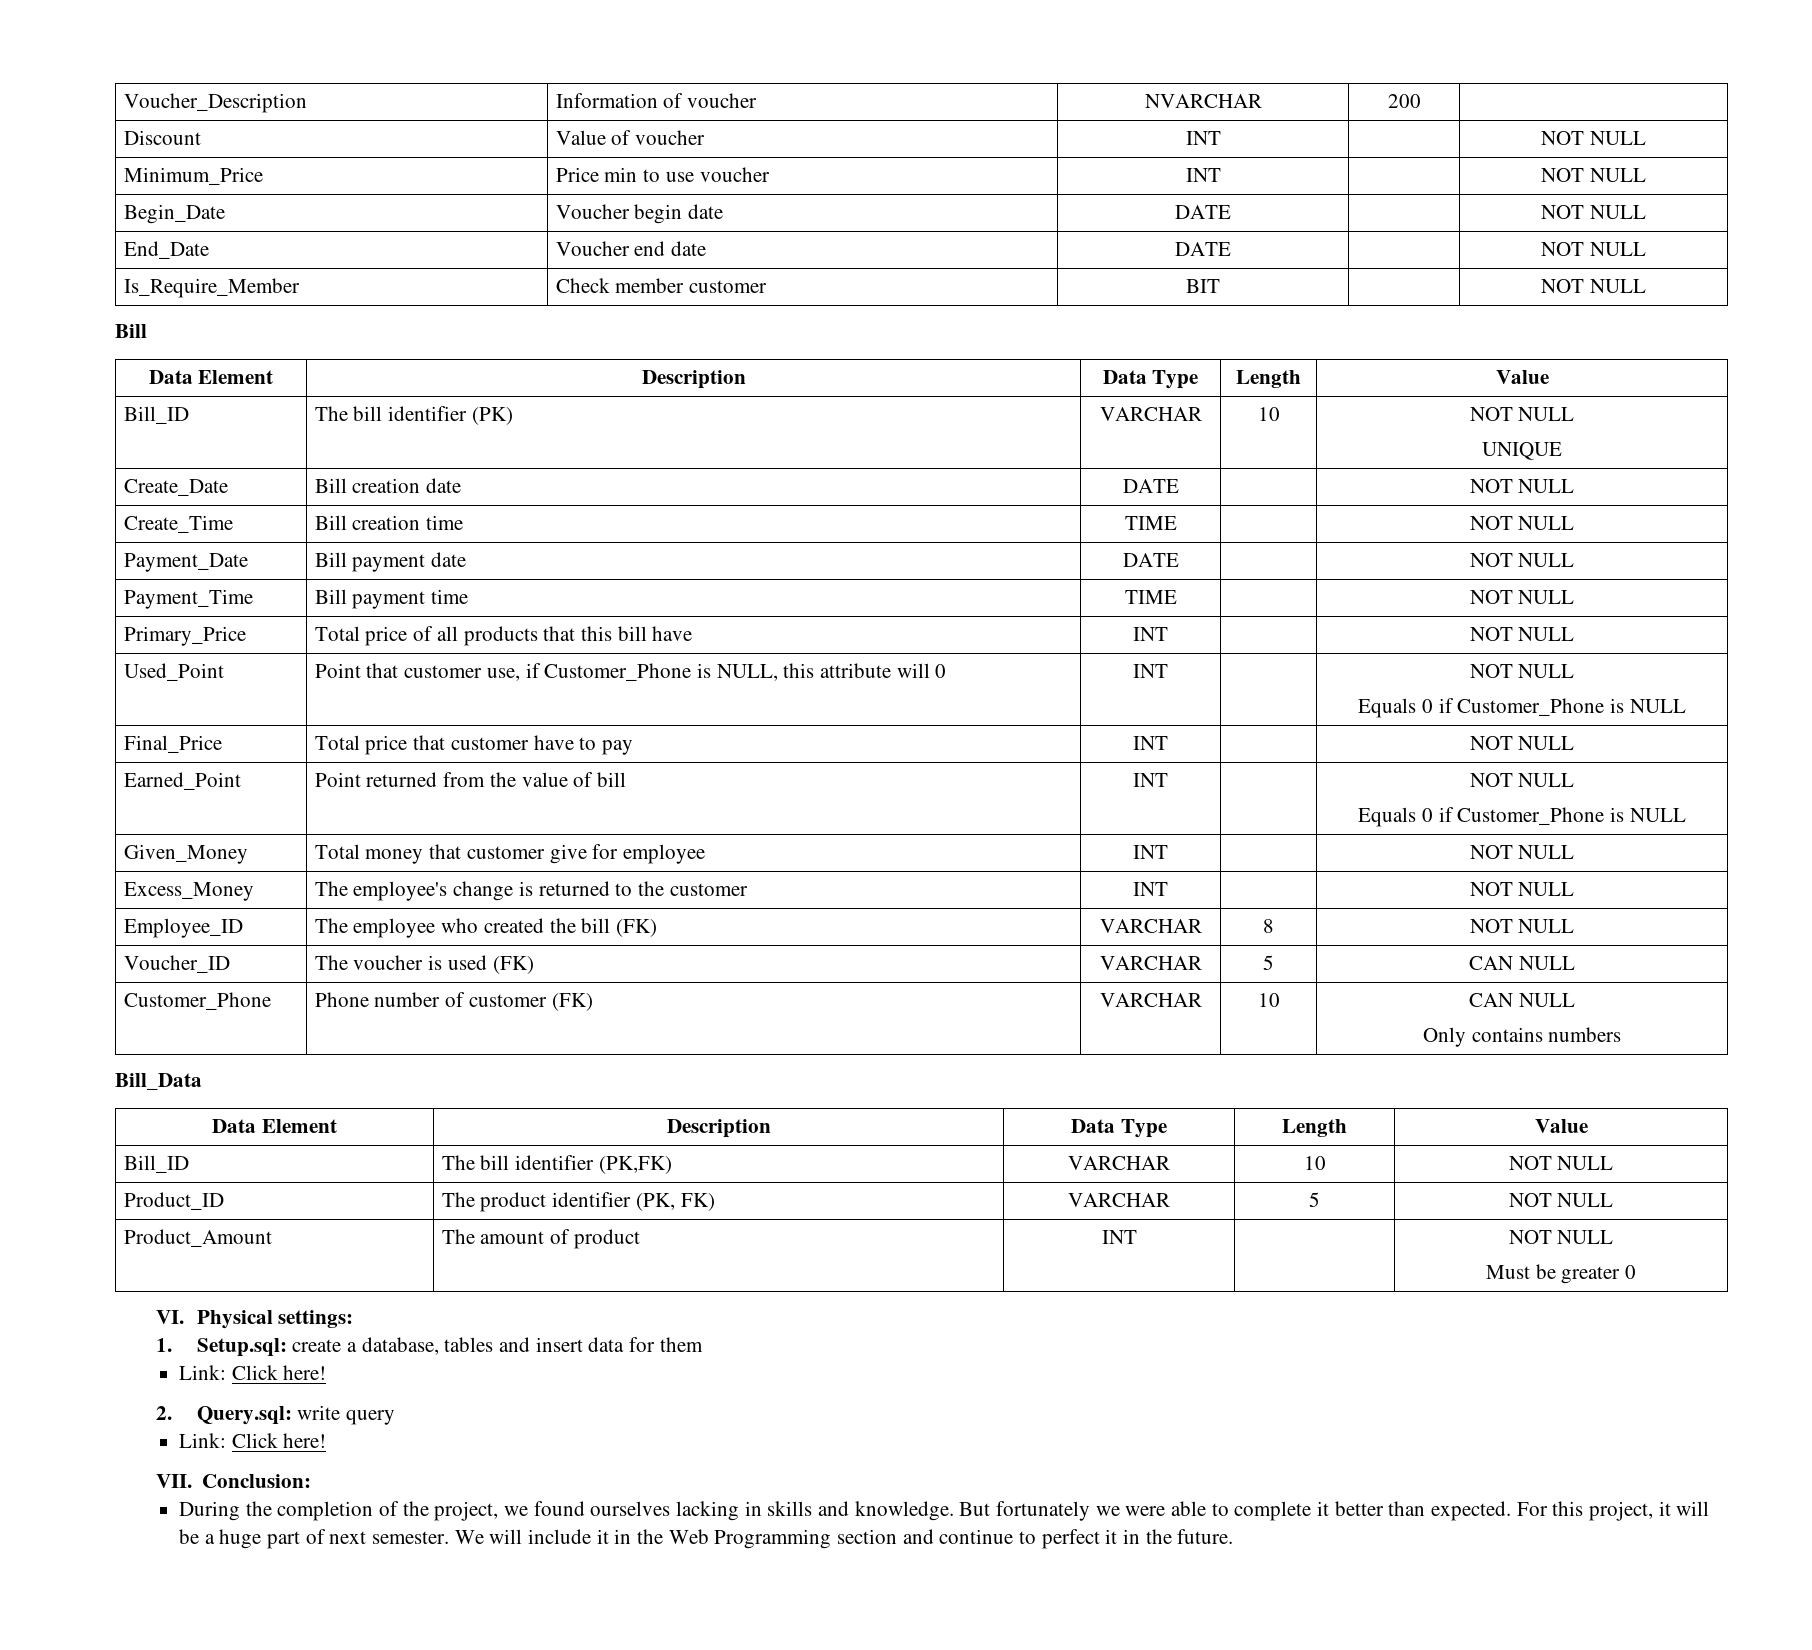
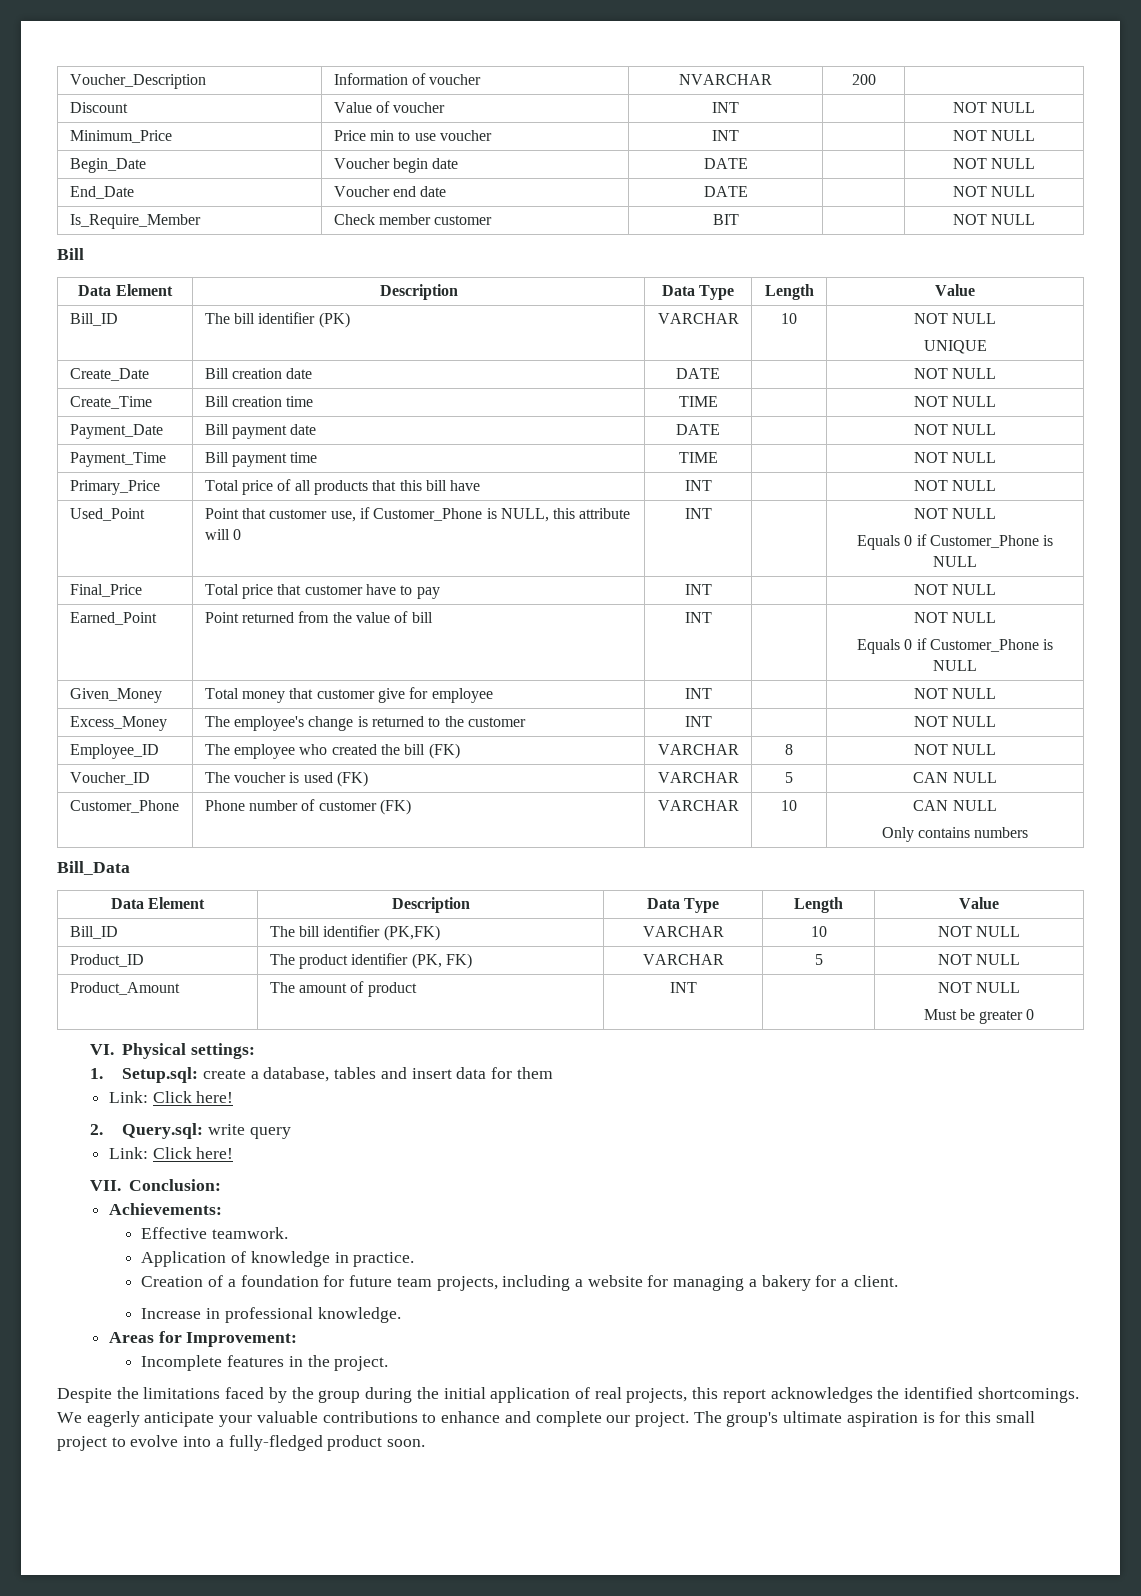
- During the completion of the project, we found ourselves lacking in skills and knowledge. But fortunately we were able to complete it better than expected. For this project, it will be a huge part of next semester. We will include it in the Web Programming section and continue to perfect it in the future.
+ Achievements:
+ Effective teamwork.
+ Application of knowledge in practice.
+ Creation of a foundation for future team projects, including a website for managing a bakery for a client.
+ Increase in professional knowledge.
+ Areas for Improvement:
+ Incomplete features in the project.
+ Despite the limitations faced by the group during the initial application of real projects, this report acknowledges the identified shortcomings. We eagerly anticipate your valuable contributions to enhance and complete our project. The group's ultimate aspiration is for this small project to evolve into a fully-fledged product soon.

